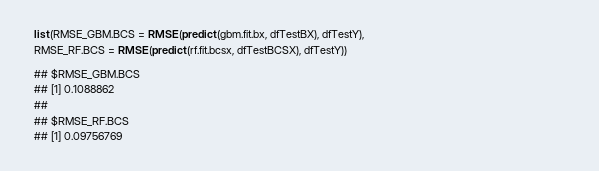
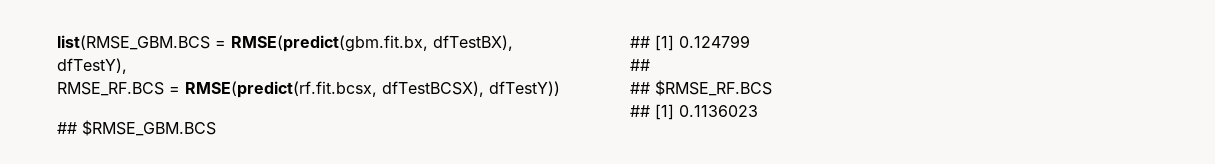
- ## [1] 0.1088862
+ ## [1] 0.124799
- ## [1] 0.09756769
+ ## [1] 0.1136023

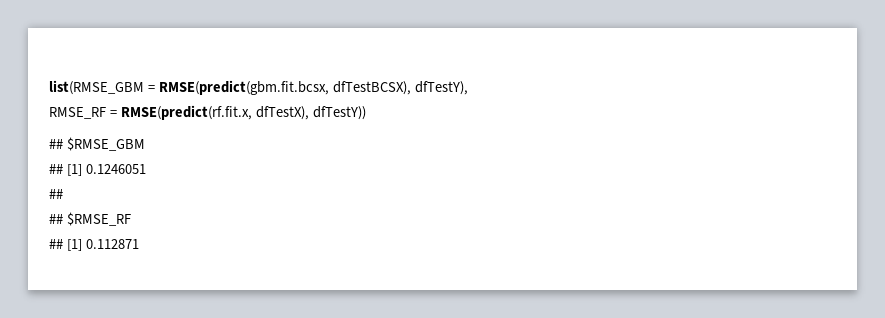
- list(RMSE_GBM.BCS = RMSE(predict(gbm.fit.bx, dfTestBX), dfTestY),
- RMSE_RF.BCS = RMSE(predict(rf.fit.bcsx, dfTestBCSX), dfTestY))
+ list(RMSE_GBM = RMSE(predict(gbm.fit.bcsx, dfTestBCSX), dfTestY),
+ RMSE_RF = RMSE(predict(rf.fit.x, dfTestX), dfTestY))
- ## $RMSE_GBM.BCS
- ## [1] 0.124799
+ ## $RMSE_GBM
+ ## [1] 0.1246051
- ## $RMSE_RF.BCS
- ## [1] 0.1136023
+ ## $RMSE_RF
+ ## [1] 0.112871

